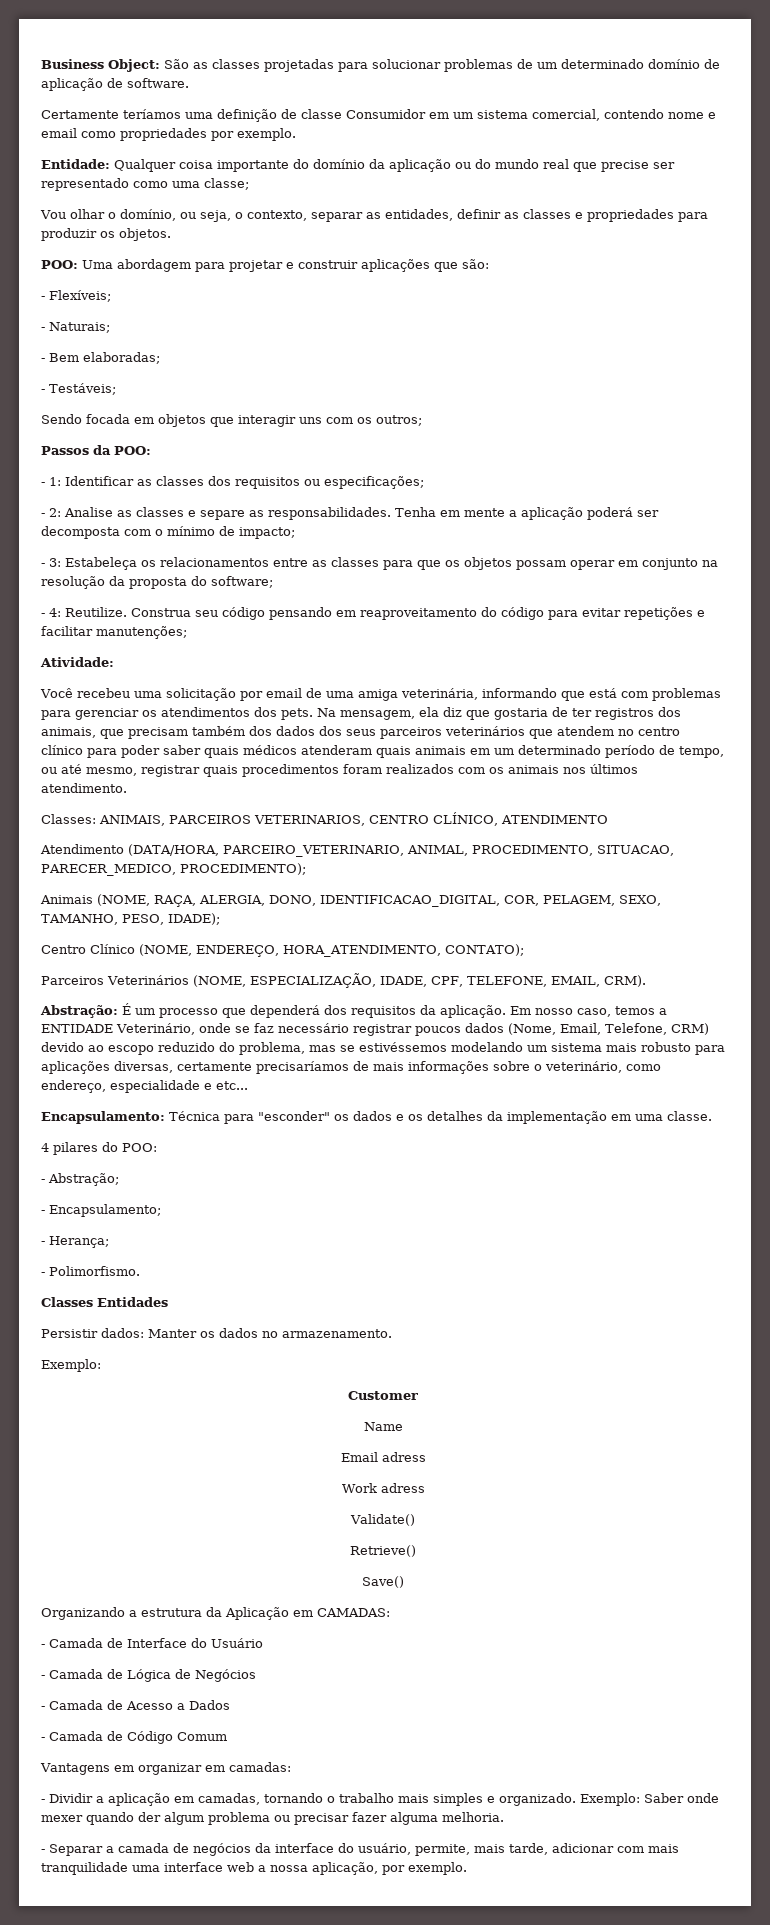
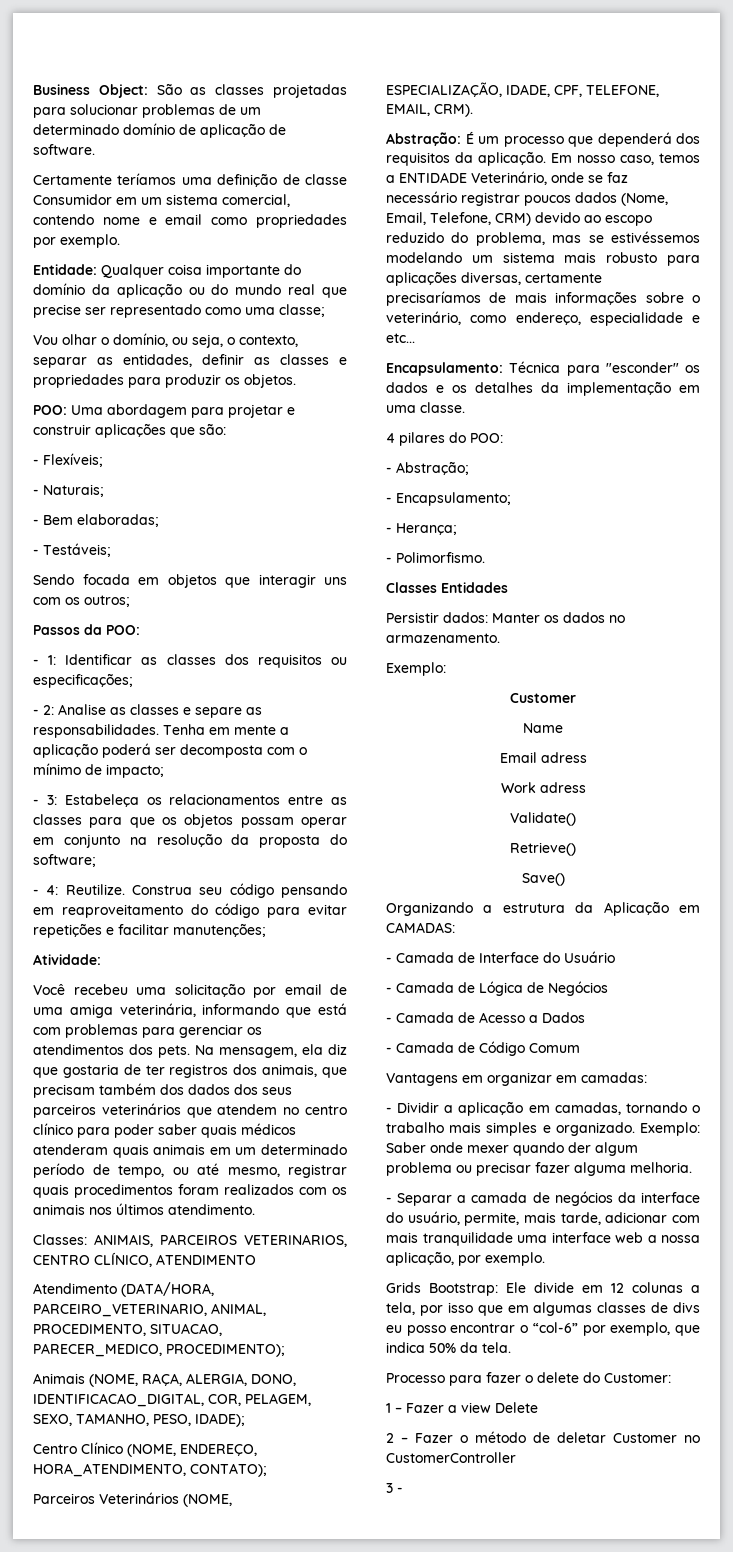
+ Grids Bootstrap: Ele divide em 12 colunas a tela, por isso que em algumas classes de divs eu posso encontrar o “col-6” por exemplo, que indica 50% da tela.
+ Processo para fazer o delete do Customer:
+ 1 – Fazer a view Delete
+ 2 – Fazer o método de deletar Customer no CustomerController
+ 3 -

